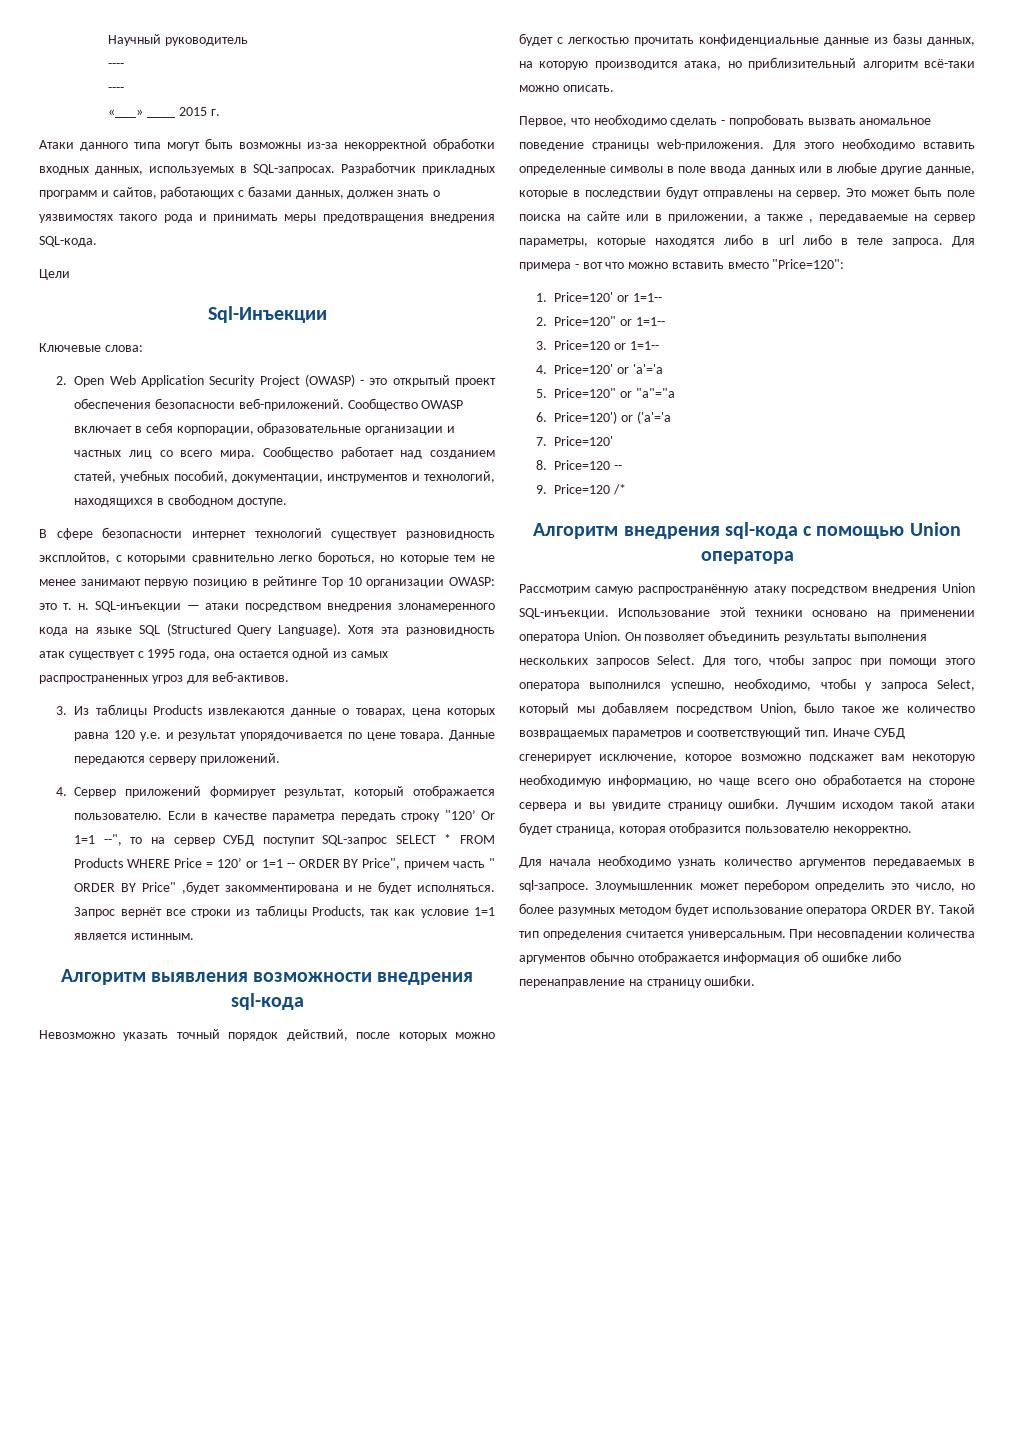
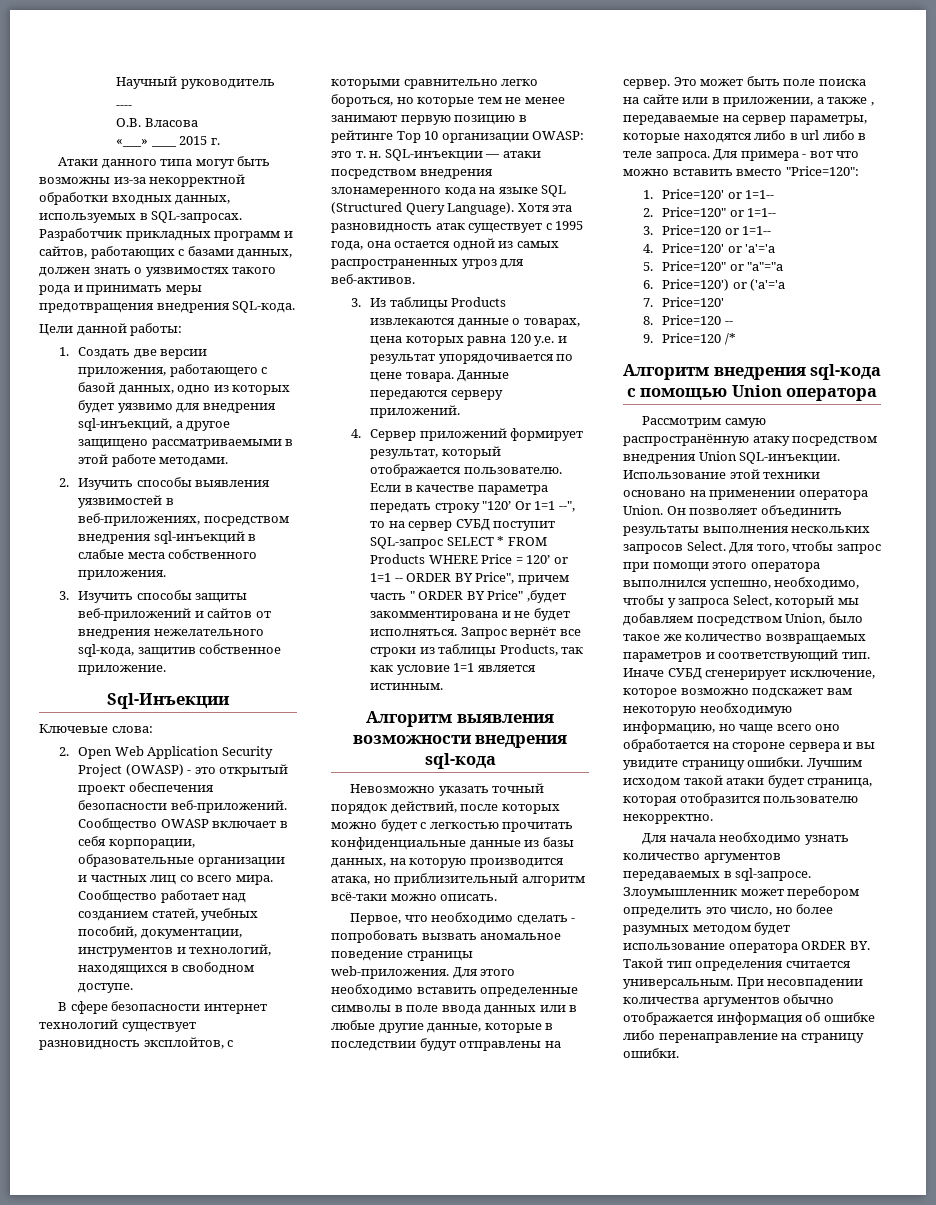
  Научный руководитель
  ----
- ----
+ О.В. Власова
- Цели
+ Цели данной работы:
+ 1. Создать две версии приложения, работающего с базой данных, одно из которых будет уязвимо для внедрения sql-инъекций, а другое защищено рассматриваемыми в этой работе методами.
+ 2. Изучить способы выявления уязвимостей в веб-приложениях, посредством внедрения sql-инъекций в слабые места собственного приложения.
+ 3. Изучить способы защиты веб-приложений и сайтов от внедрения нежелательного sql-кода, защитив собственное приложение.

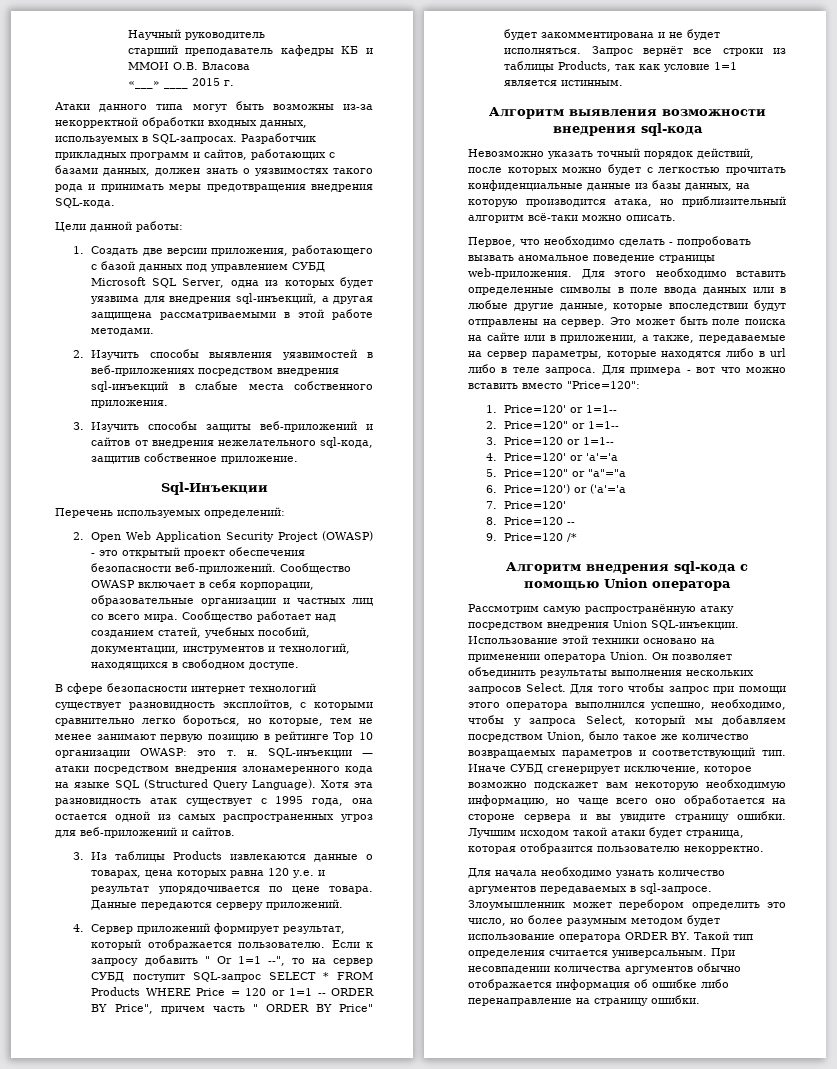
- ----
- О.В. Власова
+ старший преподаватель кафедры КБ и ММОИ О.В. Власова
- 1. Создать две версии приложения, работающего с базой данных, одно из которых будет уязвимо для внедрения sql-инъекций, а другое защищено рассматриваемыми в этой работе методами.
+ 1. Создать две версии приложения, работающего с базой данных под управлением СУБД Microsoft SQL Server, одна из которых будет уязвима для внедрения sql-инъекций, а другая защищена рассматриваемыми в этой работе методами.
- 2. Изучить способы выявления уязвимостей в веб-приложениях, посредством внедрения sql-инъекций в слабые места собственного приложения.
+ 2. Изучить способы выявления уязвимостей в веб-приложениях посредством внедрения sql-инъекций в слабые места собственного приложения.
- Ключевые слова:
+ Перечень используемых определений:
- В сфере безопасности интернет технологий существует разновидность эксплойтов, с которыми сравнительно легко бороться, но которые тем не менее занимают первую позицию в рейтинге Top 10 организации OWASP: это т. н.
+ В сфере безопасности интернет технологий существует разновидность эксплойтов, с которыми сравнительно легко бороться, но которые, тем не менее занимают первую позицию в рейтинге Top 10 организации OWASP: это т. н.
- Хотя эта разновидность атак существует с 1995 года, она остается одной из самых распространенных угроз для веб-активов.
+ Хотя эта разновидность атак существует с 1995 года, она остается одной из самых распространенных угроз для веб-приложений и сайтов.
- Если в качестве параметра передать строку "120’ Or 1=1 --", то на сервер СУБД поступит SQL-запрос SELECT * FROM Products WHERE Price = 120’ or 1=1 -- ORDER BY Price", причем часть " ORDER BY Price" ,будет закомментирована и не будет исполняться.
+ Если к запросу добавить " Or 1=1 --", то на сервер СУБД поступит SQL-запрос SELECT * FROM Products WHERE Price = 120 or 1=1 -- ORDER BY Price", причем часть " ORDER BY Price" будет закомментирована и не будет исполняться.
- Для этого необходимо вставить определенные символы в поле ввода данных или в любые другие данные, которые в последствии будут отправлены на сервер.
+ Для этого необходимо вставить определенные символы в поле ввода данных или в любые другие данные, которые впоследствии будут отправлены на сервер.
- Это может быть поле поиска на сайте или в приложении, а также , передаваемые на сервер параметры, которые находятся либо в url либо в теле запроса.
+ Это может быть поле поиска на сайте или в приложении, а также, передаваемые на сервер параметры, которые находятся либо в url либо в теле запроса.
- Для того, чтобы запрос при помощи этого оператора выполнился успешно, необходимо, чтобы у запроса Select, который мы добавляем посредством Union, было такое же количество возвращаемых параметров и соответствующий тип.
+ Для того чтобы запрос при помощи этого оператора выполнился успешно, необходимо, чтобы у запроса Select, который мы добавляем посредством Union, было такое же количество возвращаемых параметров и соответствующий тип.
- Злоумышленник может перебором определить это число, но более разумных методом будет использование оператора ORDER BY. Такой тип определения считается универсальным.
+ Злоумышленник может перебором определить это число, но более разумным методом будет использование оператора ORDER BY. Такой тип определения считается универсальным.

